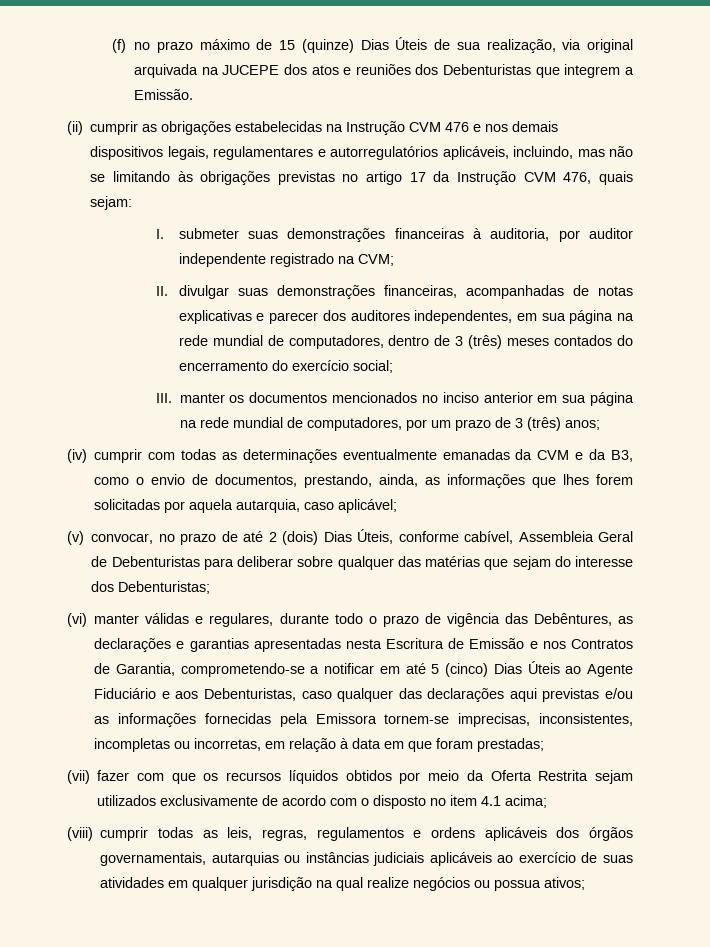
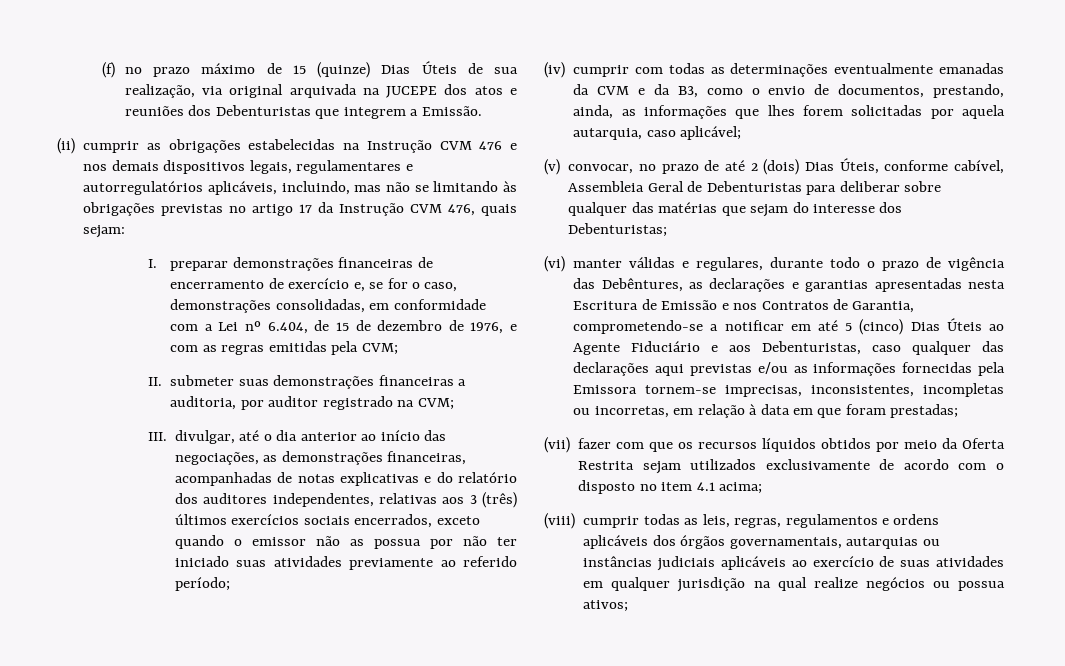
- I. submeter suas demonstrações financeiras à auditoria, por auditor independente registrado na CVM;
+ I. preparar demonstrações financeiras de encerramento de exercício e, se for o caso, demonstrações consolidadas, em conformidade com a Lei nº 6.404, de 15 de dezembro de 1976, e com as regras emitidas pela CVM;
+ II. submeter suas demonstrações financeiras a auditoria, por auditor registrado na CVM;
- II. divulgar suas demonstrações financeiras, acompanhadas de notas explicativas e parecer dos auditores independentes, em sua página na rede mundial de computadores, dentro de 3 (três) meses contados do encerramento do exercício social;
- III. manter os documentos mencionados no inciso anterior em sua página na rede mundial de computadores, por um prazo de 3 (três) anos;
+ III. divulgar, até o dia anterior ao início das negociações, as demonstrações financeiras, acompanhadas de notas explicativas e do relatório dos auditores independentes, relativas aos 3 (três) últimos exercícios sociais encerrados, exceto quando o emissor não as possua por não ter iniciado suas atividades previamente ao referido período;

